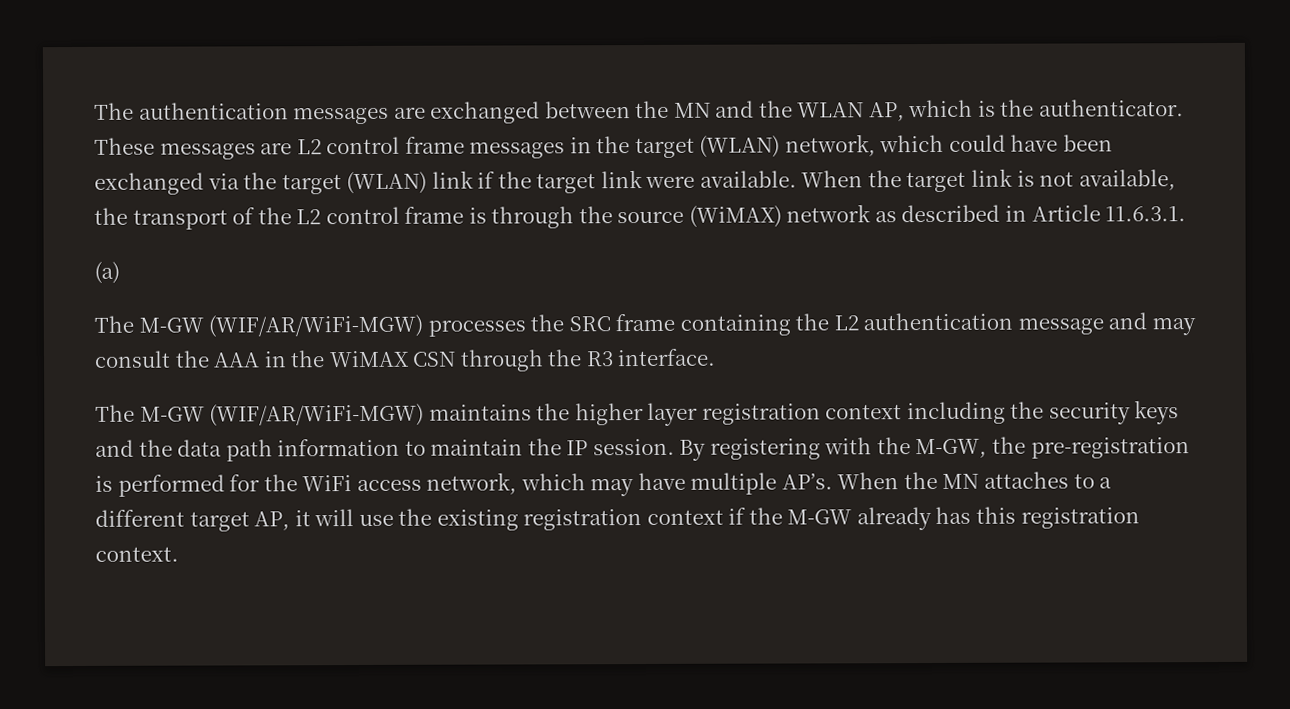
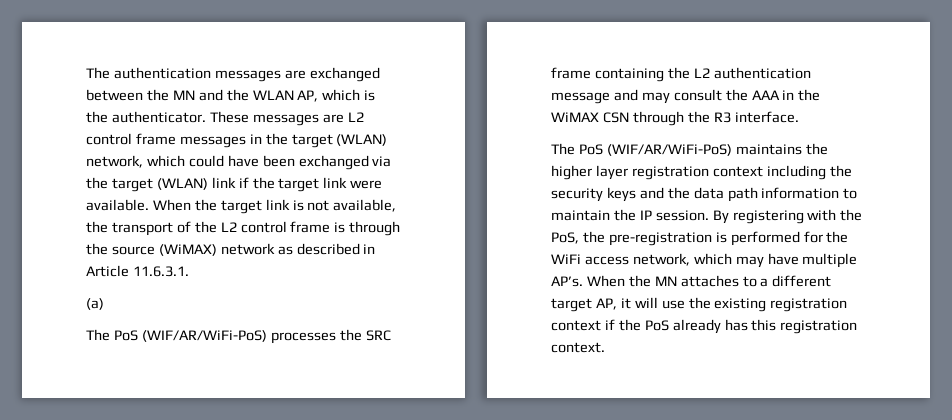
- The M-GW (WIF/AR/WiFi-MGW) processes the SRC frame containing the L2 authentication message and may consult the AAA in the WiMAX CSN through the R3 interface.
+ The PoS (WIF/AR/WiFi-PoS) processes the SRC frame containing the L2 authentication message and may consult the AAA in the WiMAX CSN through the R3 interface.
- The M-GW (WIF/AR/WiFi-MGW) maintains the higher layer registration context including the security keys and the data path information to maintain the IP session.
+ The PoS (WIF/AR/WiFi-PoS) maintains the higher layer registration context including the security keys and the data path information to maintain the IP session.
- By registering with the M-GW, the pre-registration is performed for the WiFi access network, which may have multiple AP’s.
+ By registering with the PoS, the pre-registration is performed for the WiFi access network, which may have multiple AP’s.
- When the MN attaches to a different target AP, it will use the existing registration context if the M-GW already has this registration context.
+ When the MN attaches to a different target AP, it will use the existing registration context if the PoS already has this registration context.

